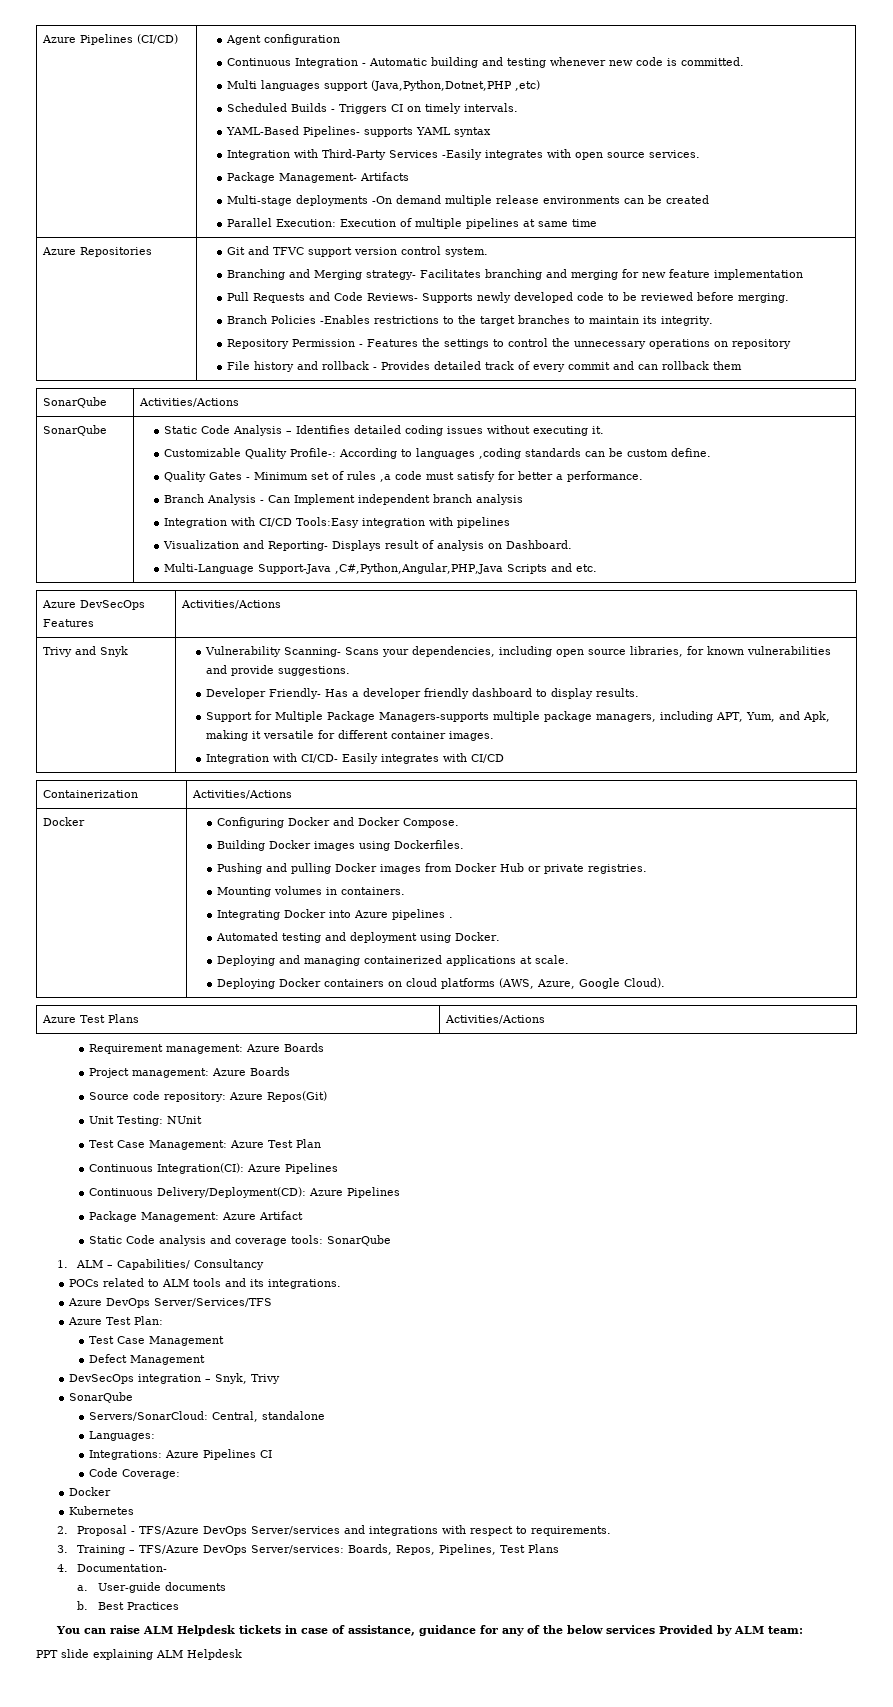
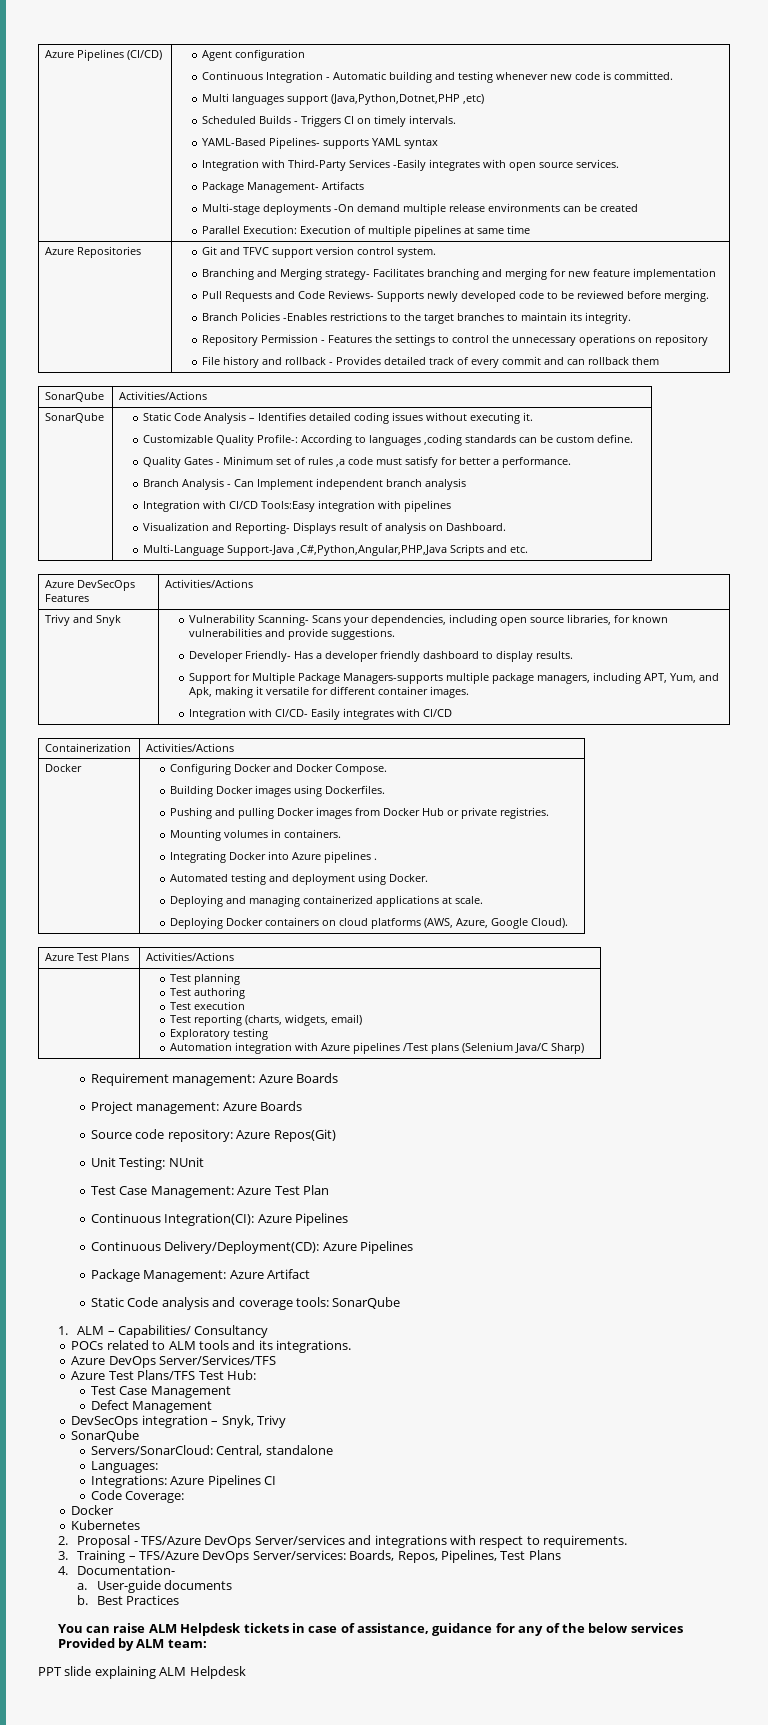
+ | Test planning
+ Test authoring
+ Test execution
+ Test reporting (charts, widgets, email)
+ Exploratory testing
+ Automation integration with Azure pipelines /Test plans (Selenium Java/C Sharp)
- Azure Test Plan:
+ Azure Test Plans/TFS Test Hub:

